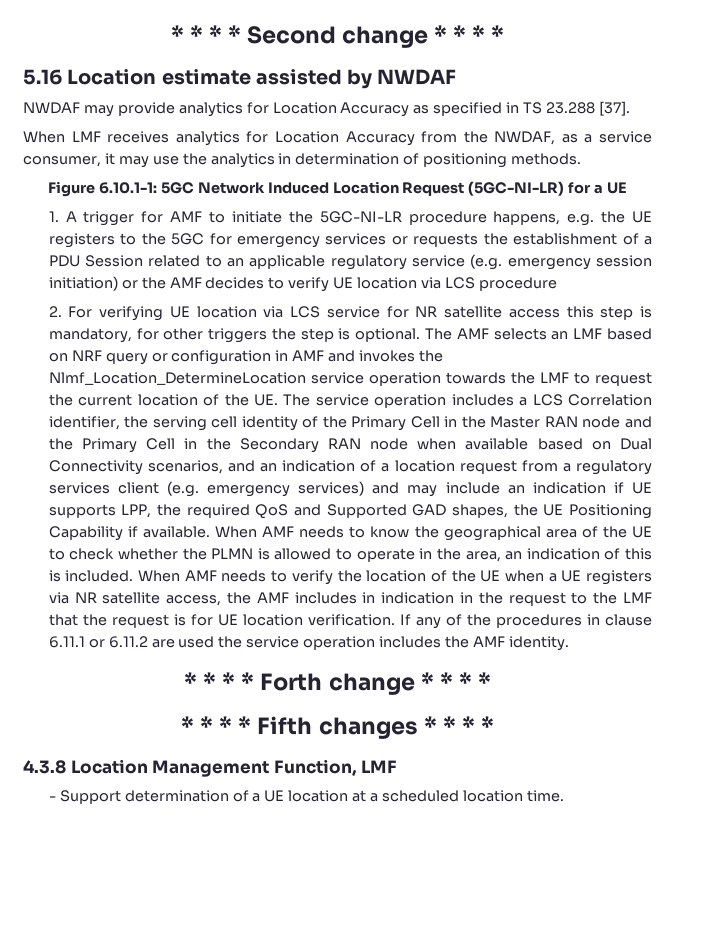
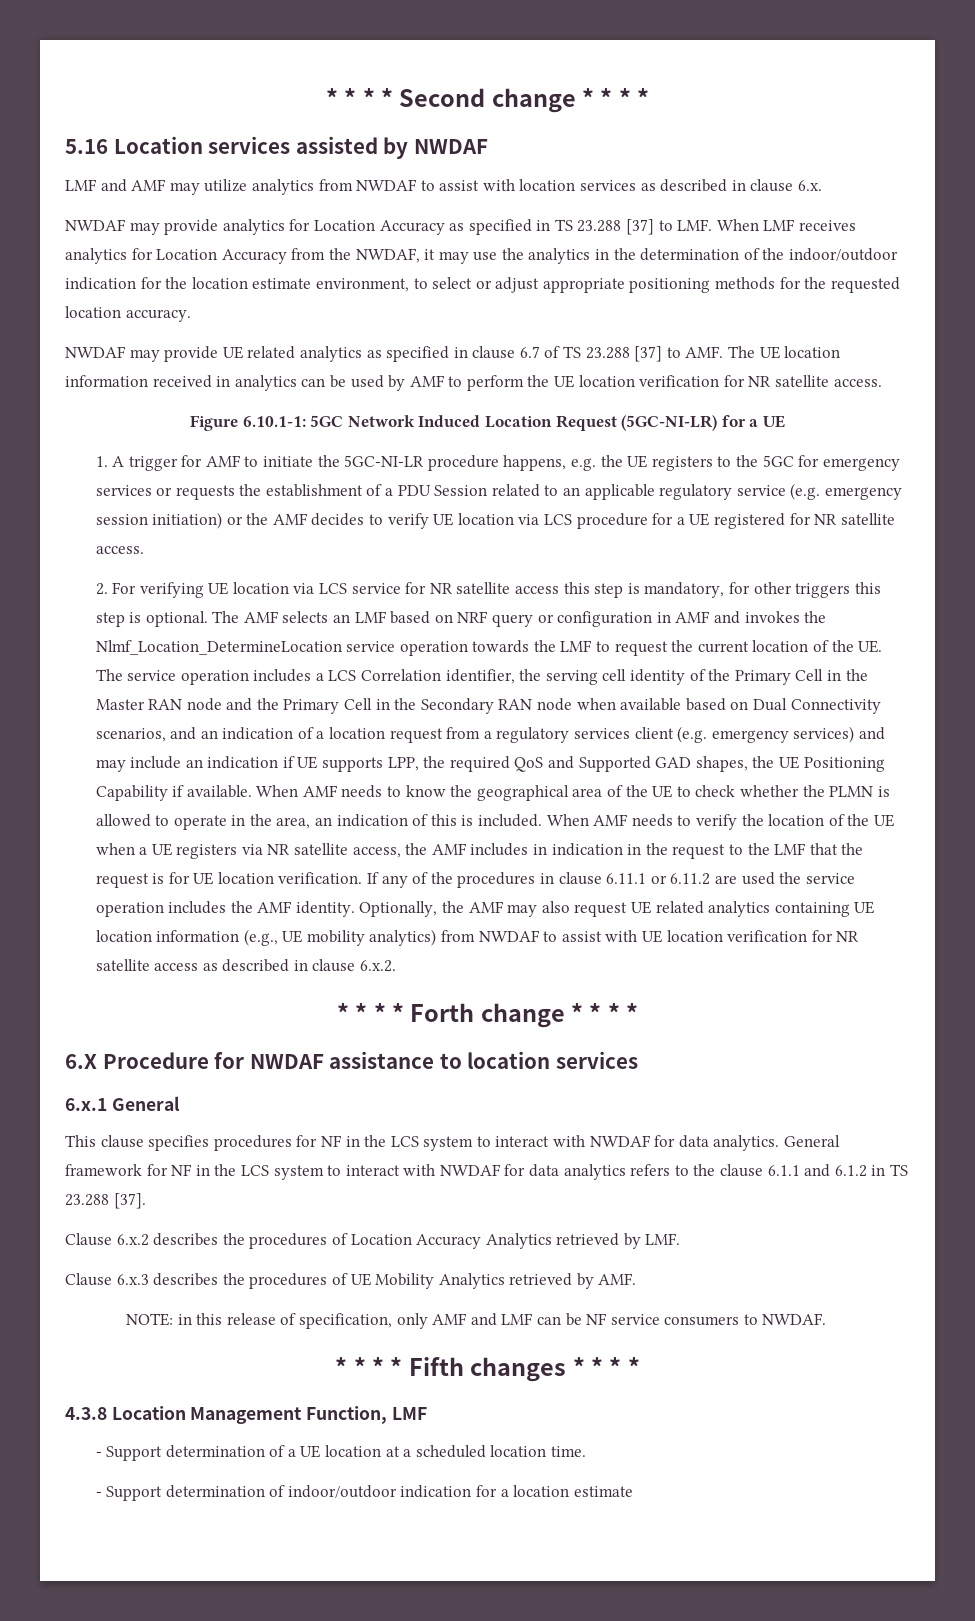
- 5.16 Location estimate assisted by NWDAF
+ 5.16 Location services assisted by NWDAF
+ LMF and AMF may utilize analytics from NWDAF to assist with location services as described in clause 6.x.
- NWDAF may provide analytics for Location Accuracy as specified in TS 23.288 [37].
- When LMF receives analytics for Location Accuracy from the NWDAF, as a service consumer, it may use the analytics in determination of positioning methods.
+ NWDAF may provide analytics for Location Accuracy as specified in TS 23.288 [37] to LMF. When LMF receives analytics for Location Accuracy from the NWDAF, it may use the analytics in the determination of the indoor/outdoor indication for the location estimate environment, to select or adjust appropriate positioning methods for the requested location accuracy.
+ NWDAF may provide UE related analytics as specified in clause 6.7 of TS 23.288 [37] to AMF. The UE location information received in analytics can be used by AMF to perform the UE location verification for NR satellite access.
- 1. A trigger for AMF to initiate the 5GC-NI-LR procedure happens, e.g. the UE registers to the 5GC for emergency services or requests the establishment of a PDU Session related to an applicable regulatory service (e.g. emergency session initiation) or the AMF decides to verify UE location via LCS procedure
+ 1. A trigger for AMF to initiate the 5GC-NI-LR procedure happens, e.g. the UE registers to the 5GC for emergency services or requests the establishment of a PDU Session related to an applicable regulatory service (e.g. emergency session initiation) or the AMF decides to verify UE location via LCS procedure for a UE registered for NR satellite access.
- 2. For verifying UE location via LCS service for NR satellite access this step is mandatory, for other triggers the step is optional.
+ 2. For verifying UE location via LCS service for NR satellite access this step is mandatory, for other triggers this step is optional.
+ Optionally, the AMF may also request UE related analytics containing UE location information (e.g., UE mobility analytics) from NWDAF to assist with UE location verification for NR satellite access as described in clause 6.x.2.
+ 6.X Procedure for NWDAF assistance to location services
+ 6.x.1 General
+ This clause specifies procedures for NF in the LCS system to interact with NWDAF for data analytics. General framework for NF in the LCS system to interact with NWDAF for data analytics refers to the clause 6.1.1 and 6.1.2 in TS 23.288 [37].
+ Clause 6.x.2 describes the procedures of Location Accuracy Analytics retrieved by LMF.
+ Clause 6.x.3 describes the procedures of UE Mobility Analytics retrieved by AMF.
+ NOTE: in this release of specification, only AMF and LMF can be NF service consumers to NWDAF.
+ - Support determination of indoor/outdoor indication for a location estimate

